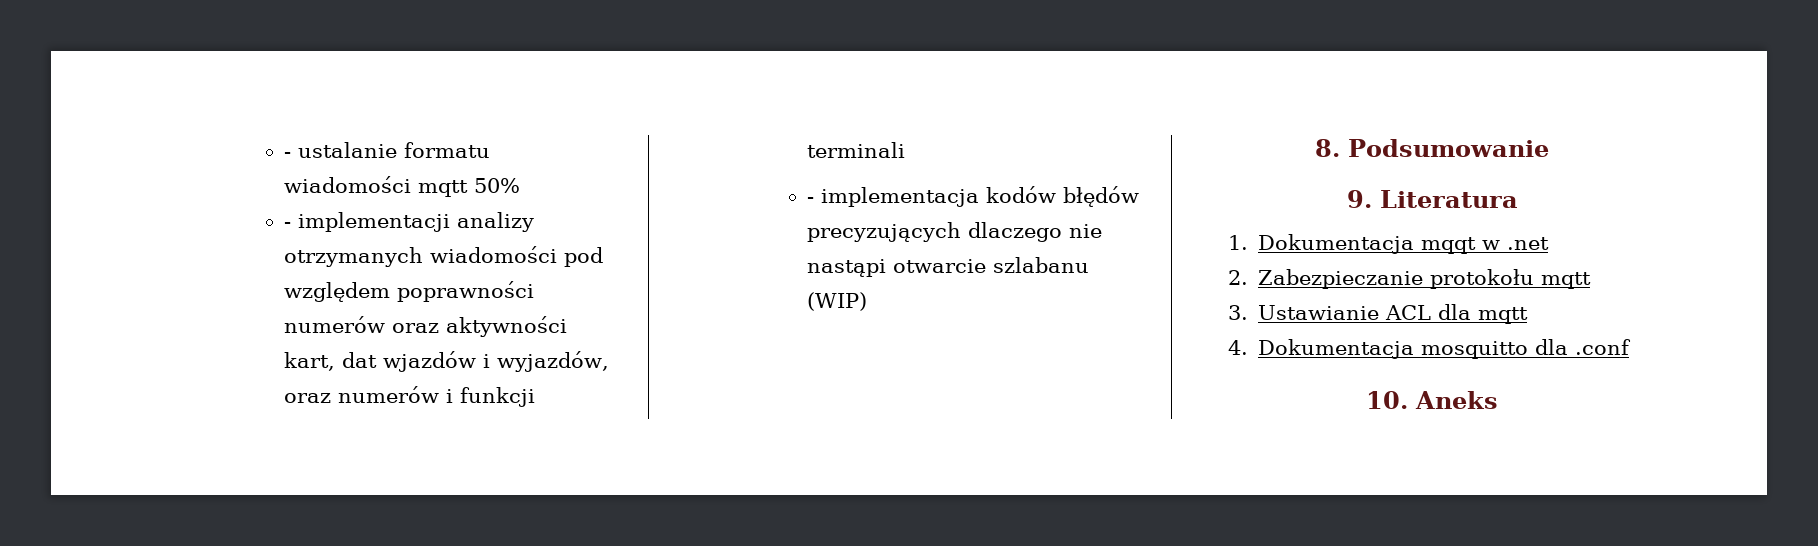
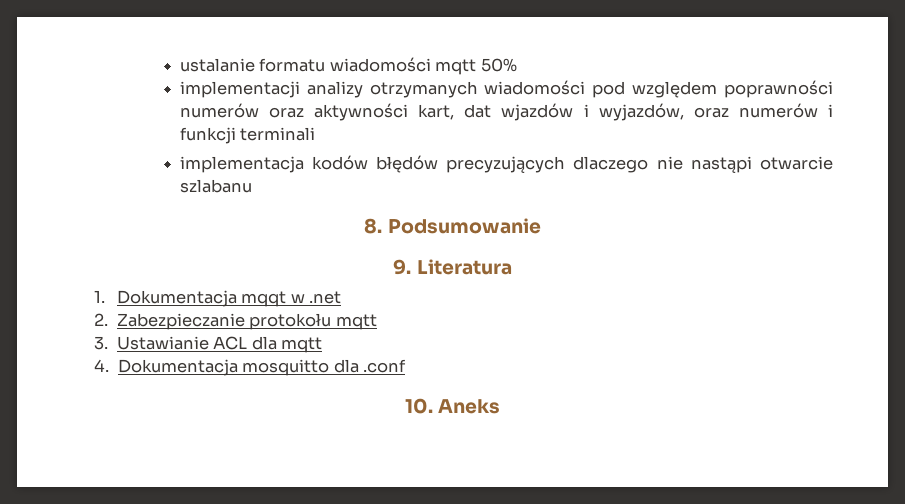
- - ustalanie formatu wiadomości mqtt 50%
+ ustalanie formatu wiadomości mqtt 50%
- - implementacji analizy otrzymanych wiadomości pod względem poprawności numerów oraz aktywności kart, dat wjazdów i wyjazdów, oraz numerów i funkcji terminali
+ implementacji analizy otrzymanych wiadomości pod względem poprawności numerów oraz aktywności kart, dat wjazdów i wyjazdów, oraz numerów i funkcji terminali
- - implementacja kodów błędów precyzujących dlaczego nie nastąpi otwarcie szlabanu (WIP)
+ implementacja kodów błędów precyzujących dlaczego nie nastąpi otwarcie szlabanu

